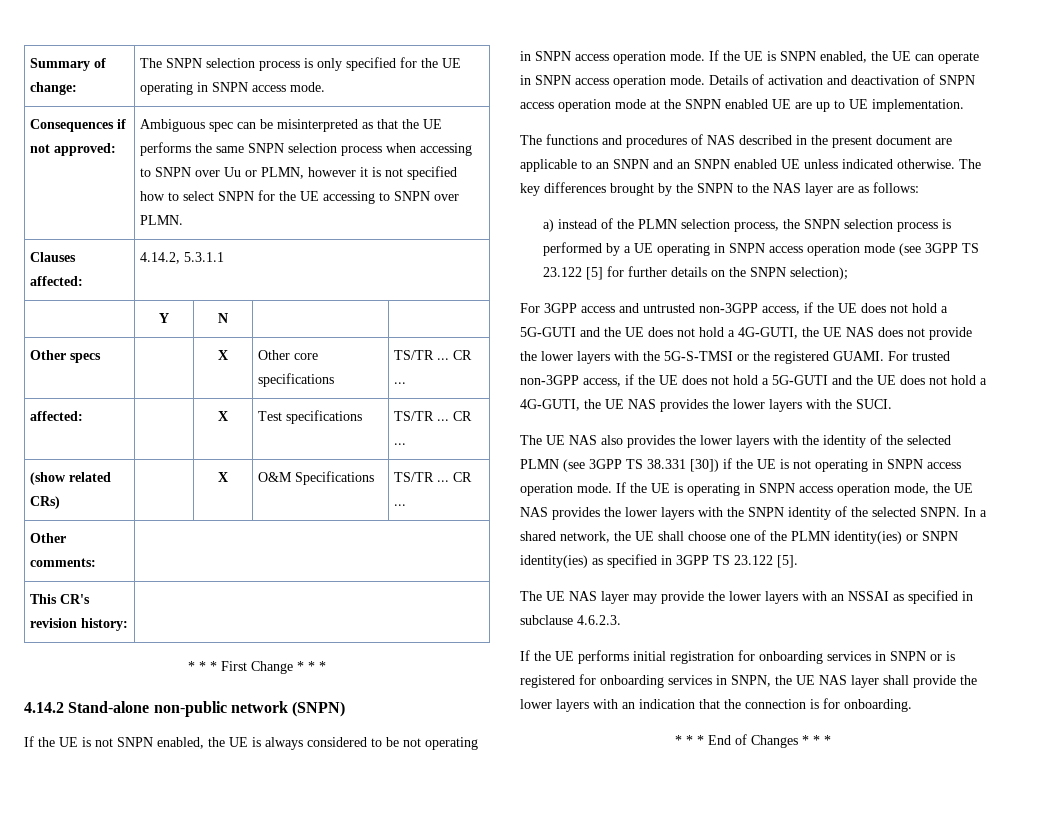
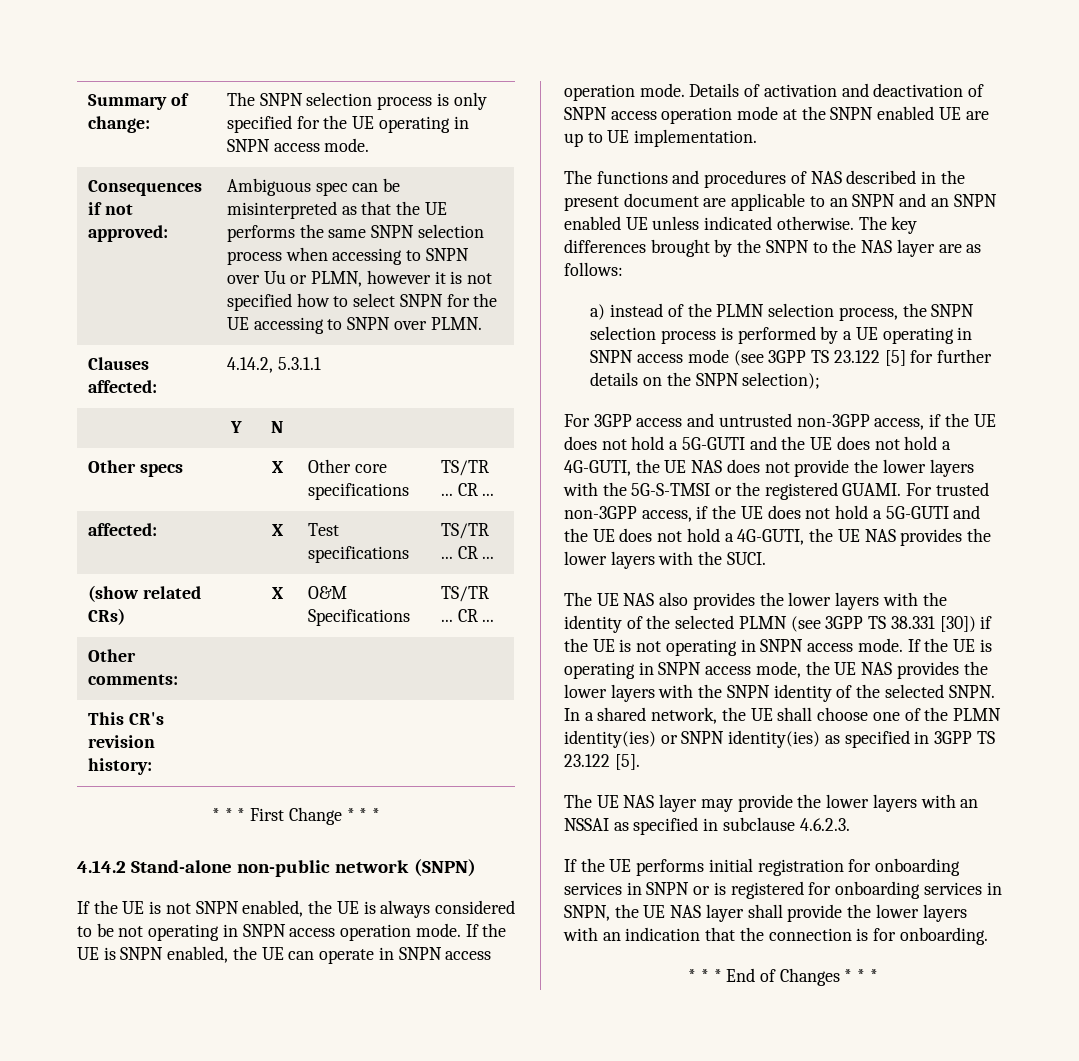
- a) instead of the PLMN selection process, the SNPN selection process is performed by a UE operating in SNPN access operation mode (see 3GPP TS 23.122 [5] for further details on the SNPN selection);
+ a) instead of the PLMN selection process, the SNPN selection process is performed by a UE operating in SNPN access mode (see 3GPP TS 23.122 [5] for further details on the SNPN selection);
- The UE NAS also provides the lower layers with the identity of the selected PLMN (see 3GPP TS 38.331 [30]) if the UE is not operating in SNPN access operation mode.
+ The UE NAS also provides the lower layers with the identity of the selected PLMN (see 3GPP TS 38.331 [30]) if the UE is not operating in SNPN access mode.
- If the UE is operating in SNPN access operation mode, the UE NAS provides the lower layers with the SNPN identity of the selected SNPN.
+ If the UE is operating in SNPN access mode, the UE NAS provides the lower layers with the SNPN identity of the selected SNPN.

